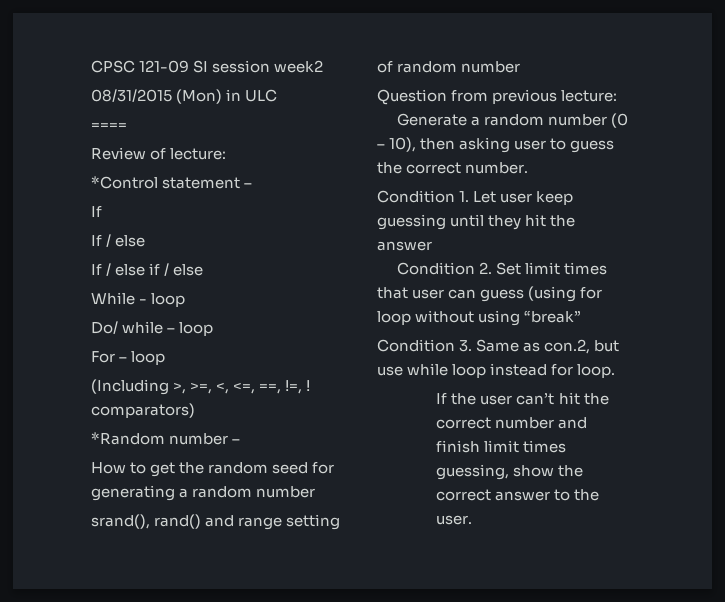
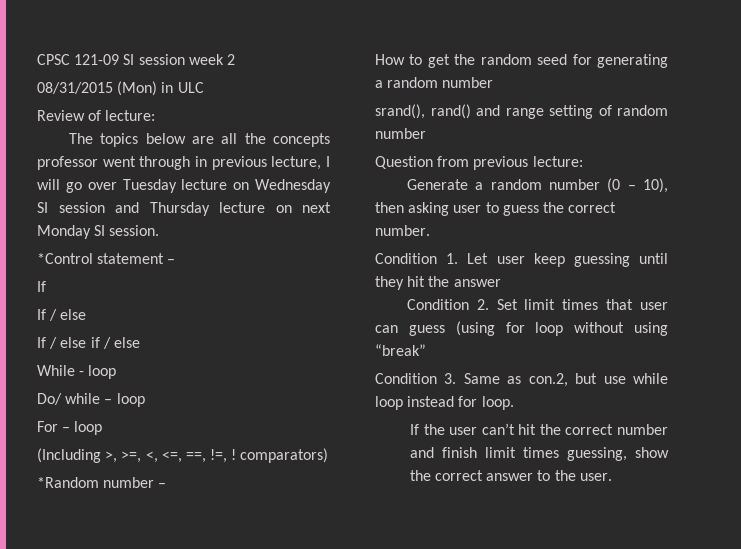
- CPSC 121-09 SI session week2
+ CPSC 121-09 SI session week 2
- ====
+ The topics below are all the concepts professor went through in previous lecture, I will go over Tuesday lecture on Wednesday SI session and Thursday lecture on next Monday SI session.

